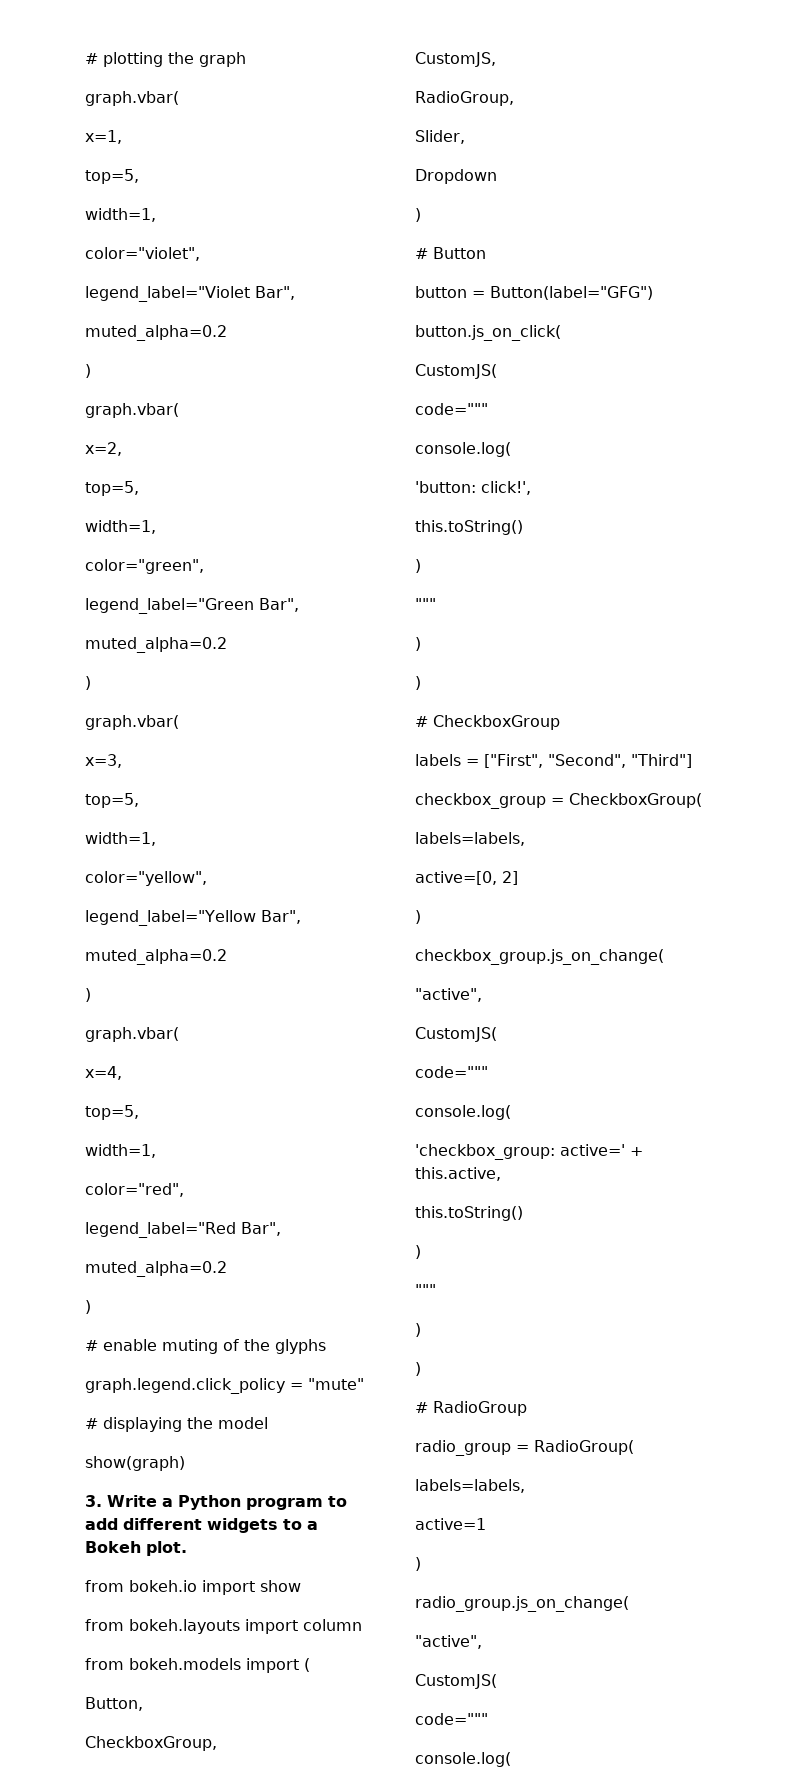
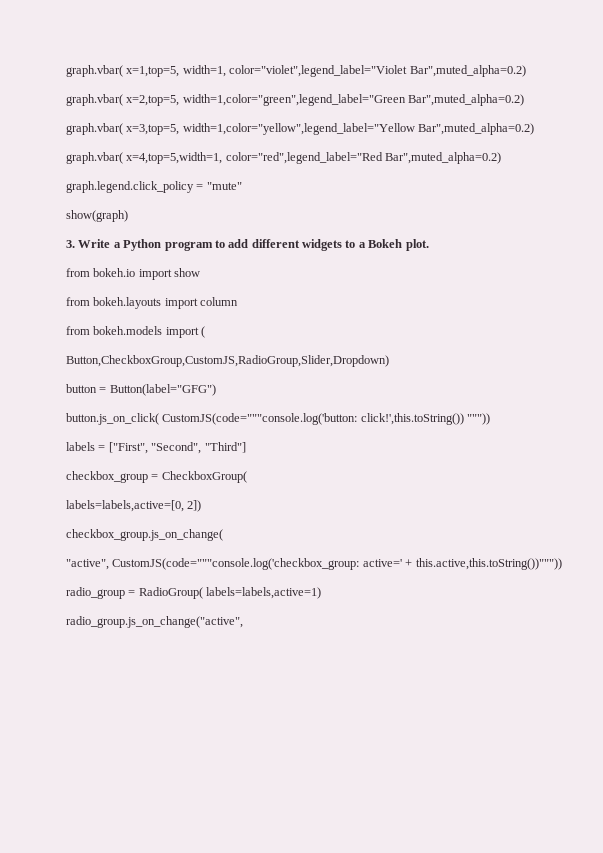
- # plotting the graph
- graph.vbar(
- x=1,
- top=5,
- width=1,
- color="violet",
- legend_label="Violet Bar",
- muted_alpha=0.2
- )
- graph.vbar(
- x=2,
- top=5,
- width=1,
- color="green",
- legend_label="Green Bar",
- muted_alpha=0.2
- )
- graph.vbar(
- x=3,
- top=5,
- width=1,
- color="yellow",
- legend_label="Yellow Bar",
- muted_alpha=0.2
- )
- graph.vbar(
- x=4,
- top=5,
- width=1,
- color="red",
- legend_label="Red Bar",
- muted_alpha=0.2
- )
- # enable muting of the glyphs
+ graph.vbar( x=1,top=5, width=1, color="violet",legend_label="Violet Bar",muted_alpha=0.2)
+ graph.vbar( x=2,top=5, width=1,color="green",legend_label="Green Bar",muted_alpha=0.2)
+ graph.vbar( x=3,top=5, width=1,color="yellow",legend_label="Yellow Bar",muted_alpha=0.2)
+ graph.vbar( x=4,top=5,width=1, color="red",legend_label="Red Bar",muted_alpha=0.2)
- # displaying the model
- Button,
- CheckboxGroup,
- CustomJS,
- RadioGroup,
- Slider,
- Dropdown
- )
- # Button
+ Button,CheckboxGroup,CustomJS,RadioGroup,Slider,Dropdown)
  button = Button(label="GFG")
- button.js_on_click(
- CustomJS(
- code="""
- console.log(
- 'button: click!',
- this.toString()
- )
- """
- )
- )
- # CheckboxGroup
+ button.js_on_click( CustomJS(code="""console.log('button: click!',this.toString()) """))
  checkbox_group = CheckboxGroup(
- labels=labels,
- active=[0, 2]
- )
+ labels=labels,active=[0, 2])
  checkbox_group.js_on_change(
- "active",
- CustomJS(
- code="""
- console.log(
- 'checkbox_group: active=' + this.active,
- this.toString()
- )
- """
- )
- )
- # RadioGroup
- radio_group = RadioGroup(
- labels=labels,
- active=1
- )
- radio_group.js_on_change(
- "active",
- CustomJS(
- code="""
- console.log(
+ "active", CustomJS(code="""console.log('checkbox_group: active=' + this.active,this.toString())"""))
+ radio_group = RadioGroup( labels=labels,active=1)
+ radio_group.js_on_change("active",

